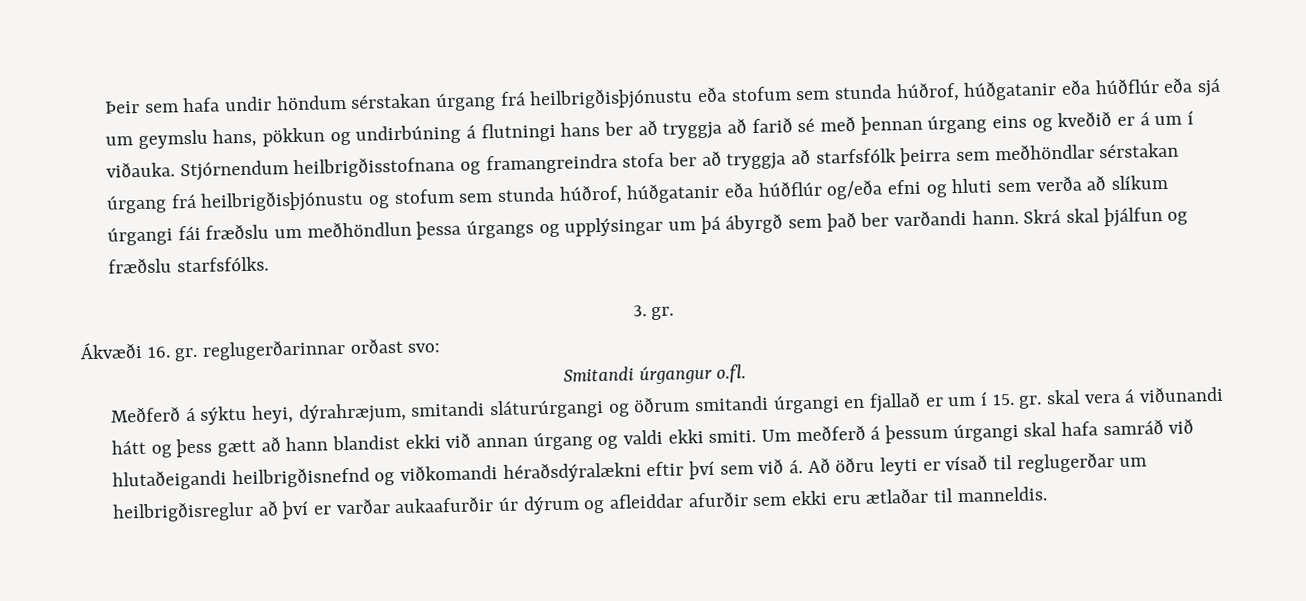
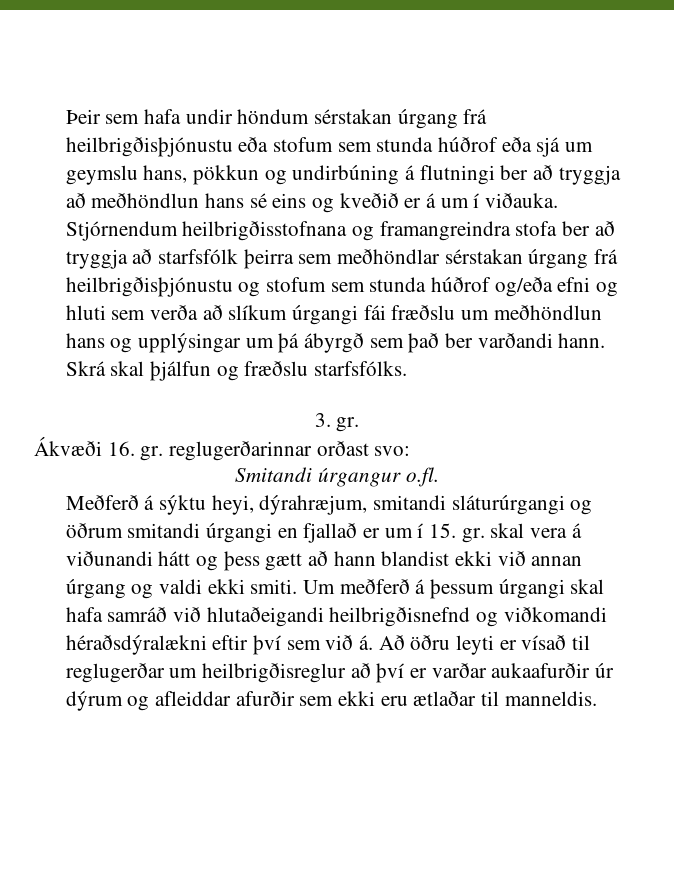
- Þeir sem hafa undir höndum sérstakan úrgang frá heilbrigðisþjónustu eða stofum sem stunda húðrof, húðgatanir eða húðflúr eða sjá um geymslu hans, pökkun og undirbúning á flutningi hans ber að tryggja að farið sé með þennan úrgang eins og kveðið er á um í viðauka.
+ Þeir sem hafa undir höndum sérstakan úrgang frá heilbrigðisþjónustu eða stofum sem stunda húðrof eða sjá um geymslu hans, pökkun og undirbúning á flutningi ber að tryggja að meðhöndlun hans sé eins og kveðið er á um í viðauka.
- Stjórnendum heilbrigðisstofnana og framangreindra stofa ber að tryggja að starfsfólk þeirra sem meðhöndlar sérstakan úrgang frá heilbrigðisþjónustu og stofum sem stunda húðrof, húðgatanir eða húðflúr og/eða efni og hluti sem verða að slíkum úrgangi fái fræðslu um meðhöndlun þessa úrgangs og upplýsingar um þá ábyrgð sem það ber varðandi hann.
+ Stjórnendum heilbrigðisstofnana og framangreindra stofa ber að tryggja að starfsfólk þeirra sem meðhöndlar sérstakan úrgang frá heilbrigðisþjónustu og stofum sem stunda húðrof og/eða efni og hluti sem verða að slíkum úrgangi fái fræðslu um meðhöndlun hans og upplýsingar um þá ábyrgð sem það ber varðandi hann.

